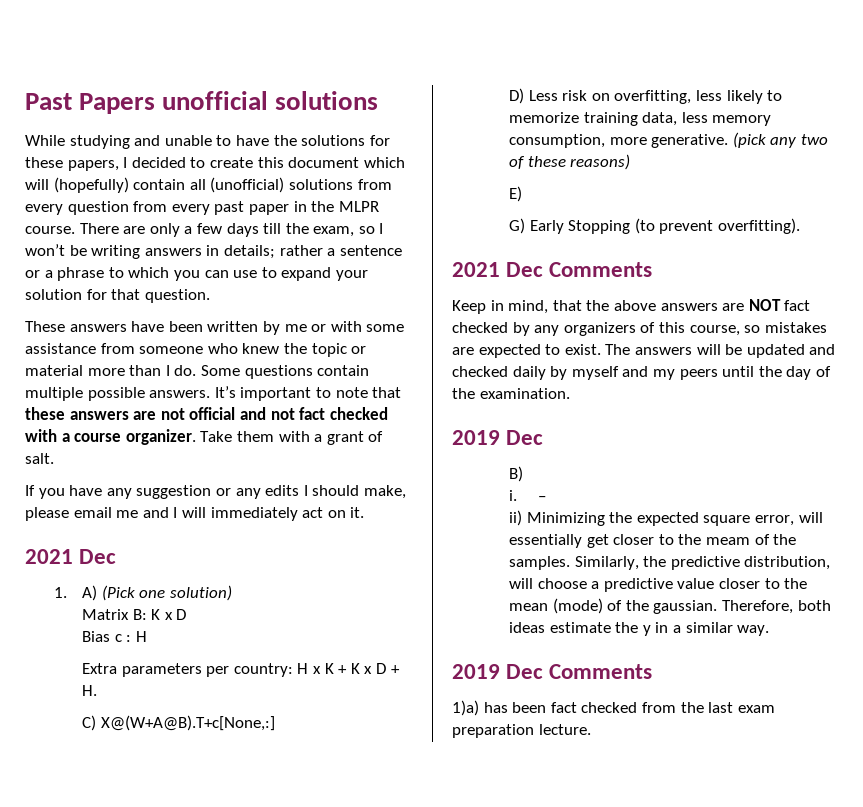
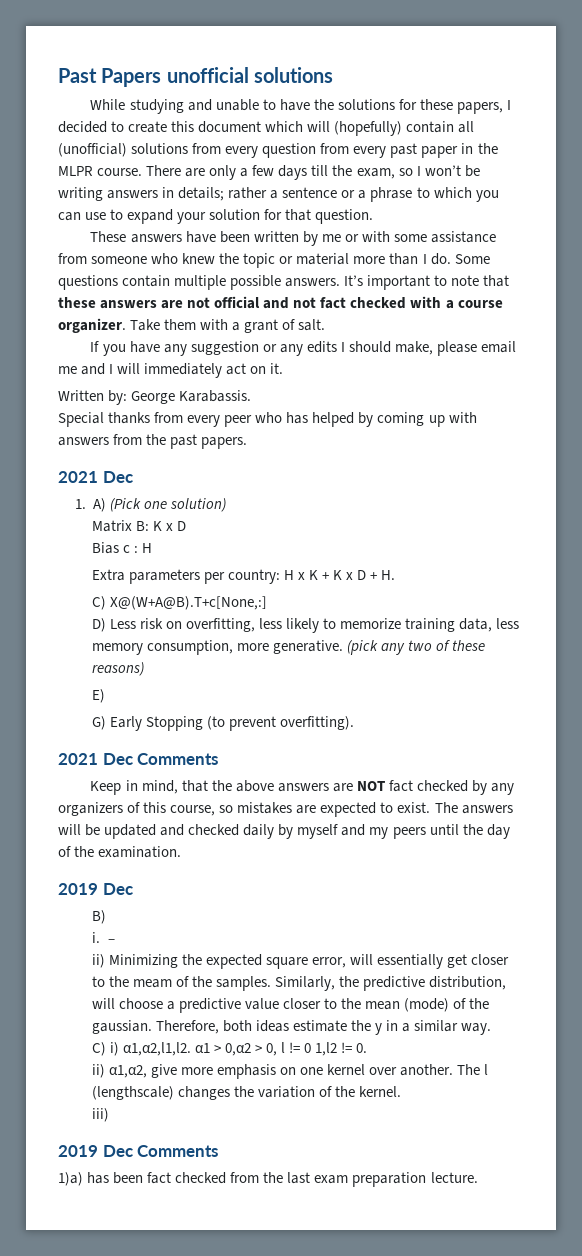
+ Written by: George Karabassis.
+ Special thanks from every peer who has helped by coming up with answers from the past papers.
+ C) i) α1,α2,l1,l2. α1 > 0,α2 > 0, l != 0 1,l2 != 0.
+ ii) α1,α2, give more emphasis on one kernel over another. The l (lengthscale) changes the variation of the kernel.
+ iii)

